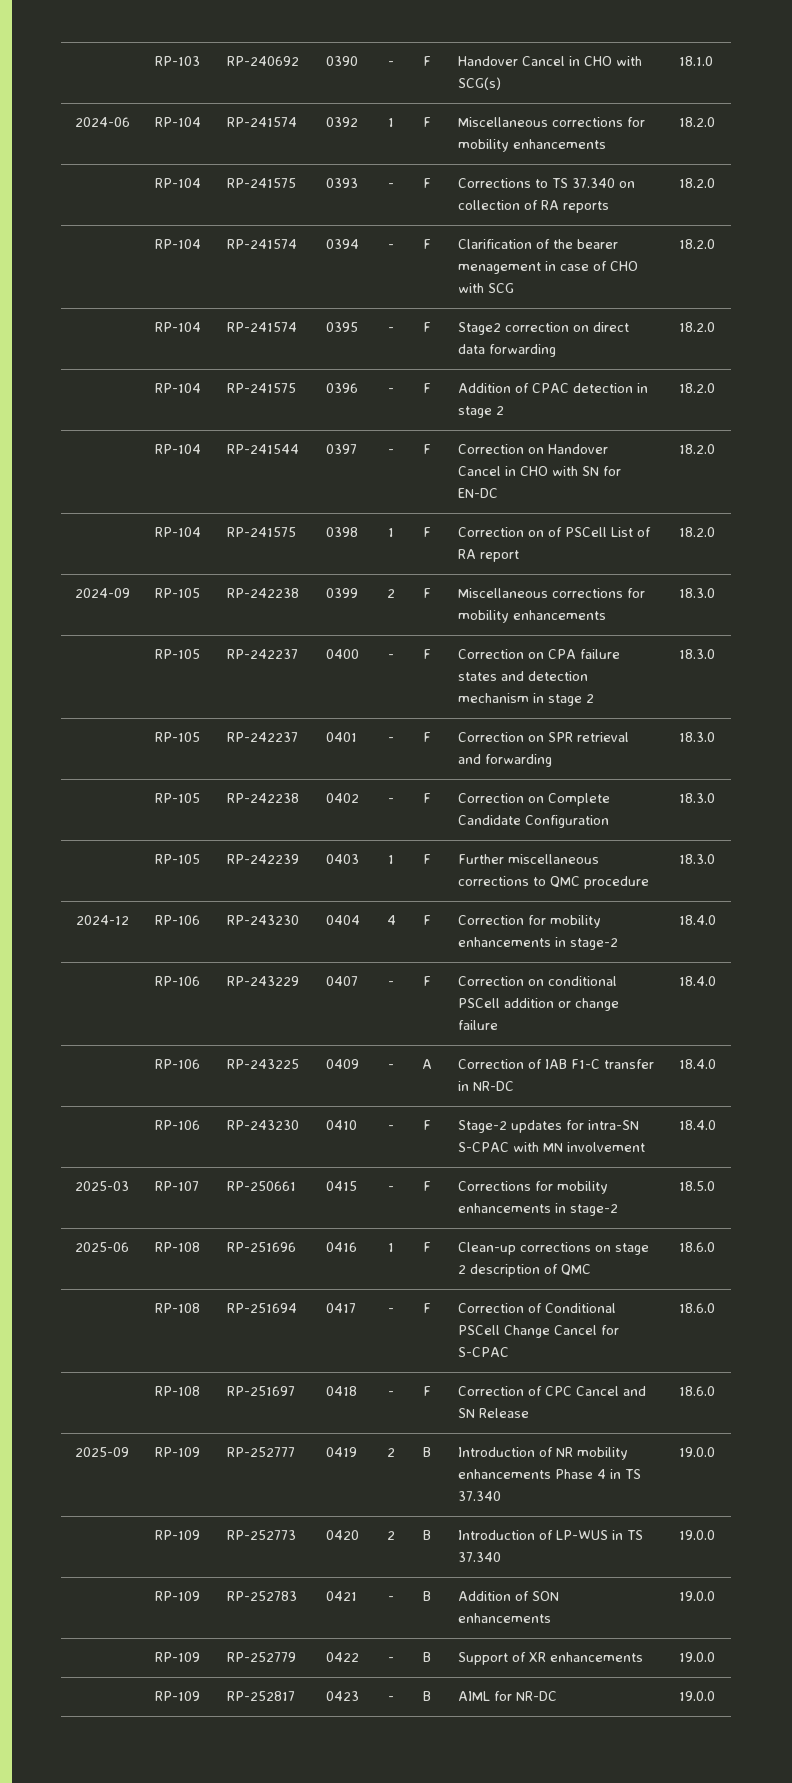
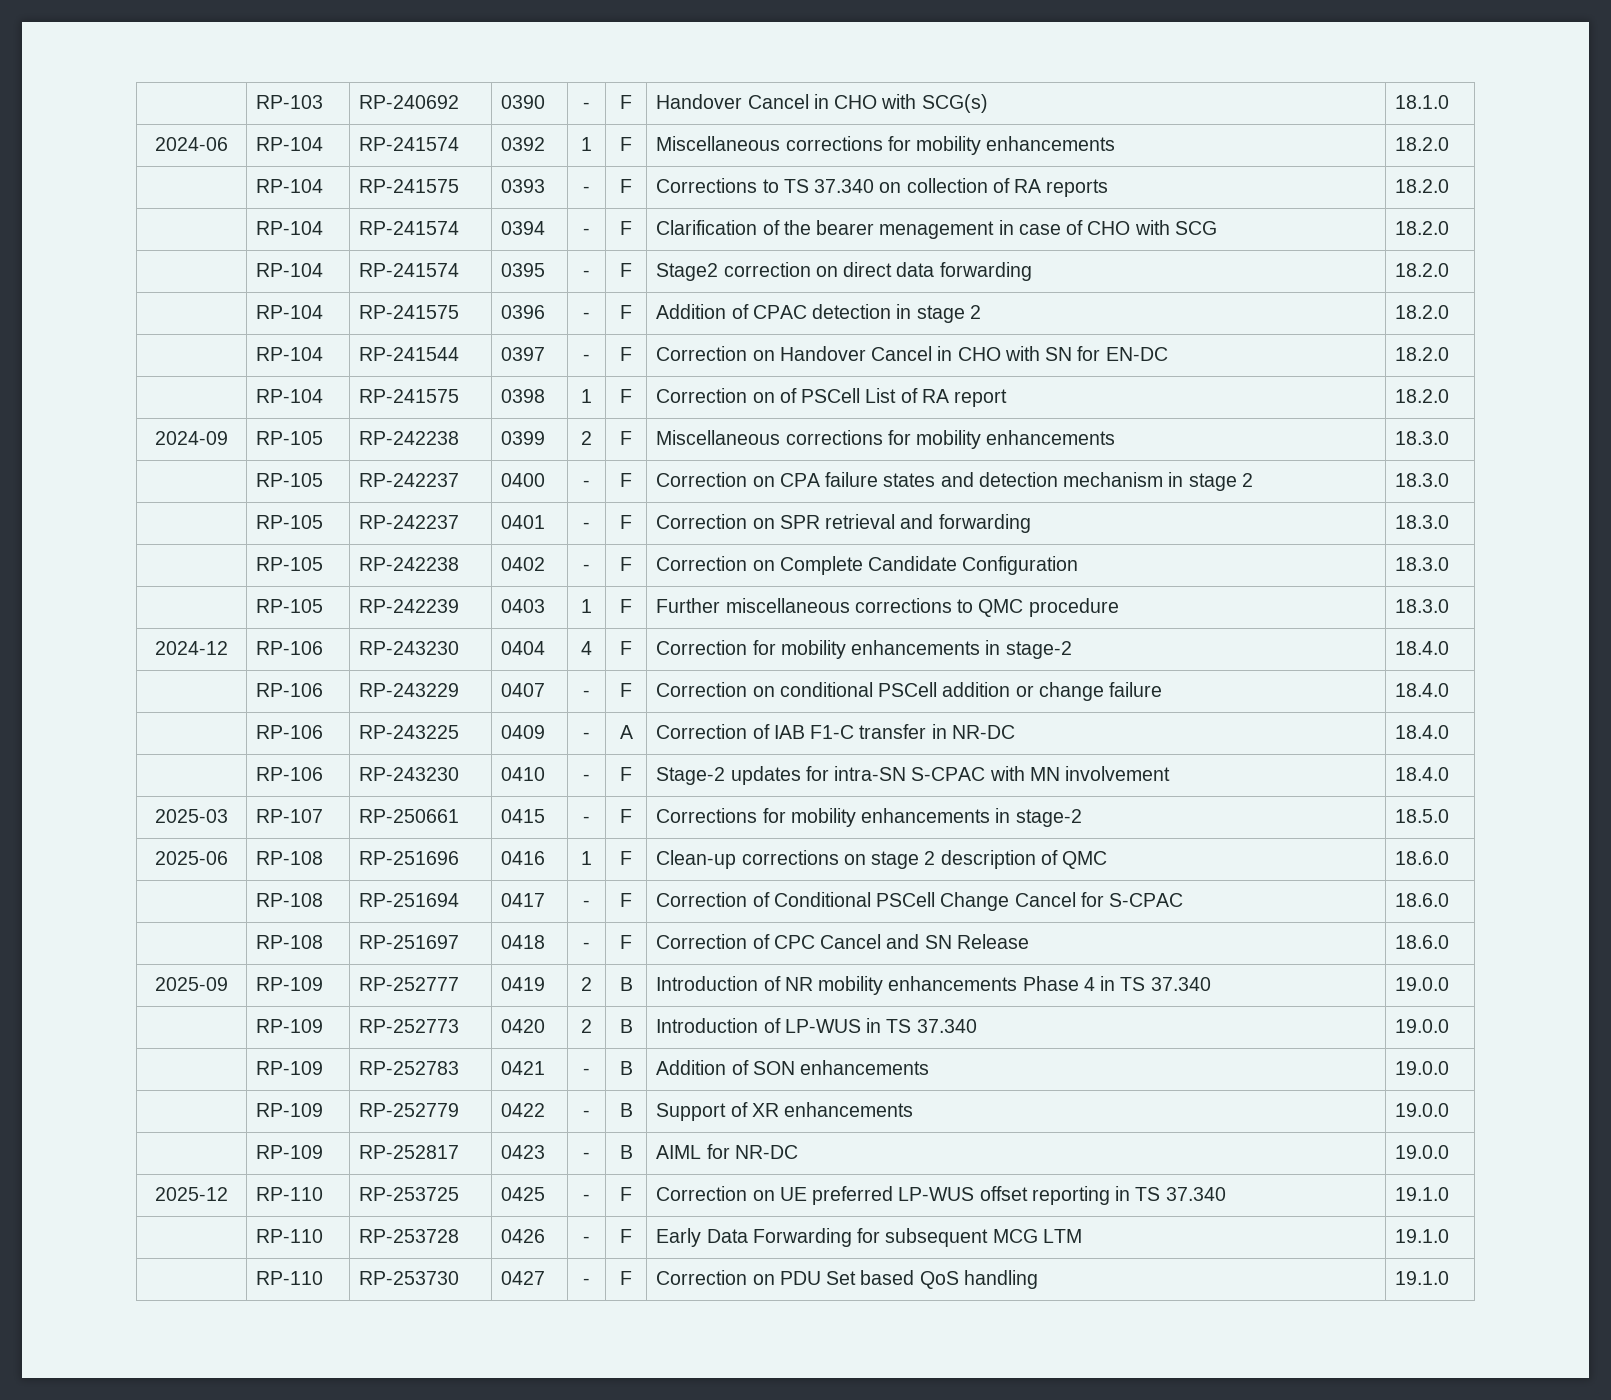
+ 2025-12 | RP-110 | RP-253725 | 0425 | - | F | Correction on UE preferred LP-WUS offset reporting in TS 37.340 | 19.1.0
+ | RP-110 | RP-253728 | 0426 | - | F | Early Data Forwarding for subsequent MCG LTM | 19.1.0
+ | RP-110 | RP-253730 | 0427 | - | F | Correction on PDU Set based QoS handling | 19.1.0

